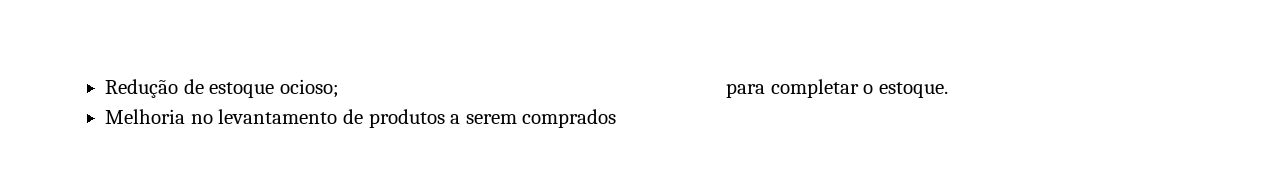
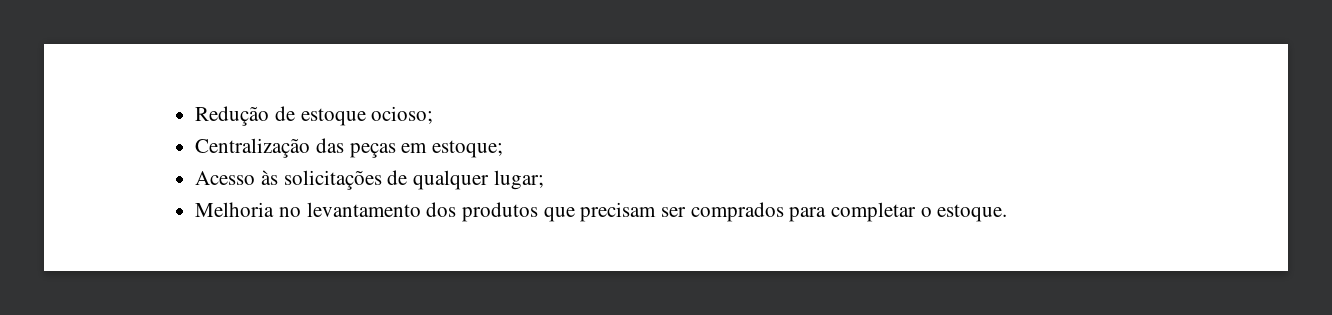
- Melhoria no levantamento de produtos a serem comprados para completar o estoque.
+ Centralização das peças em estoque;
+ Acesso às solicitações de qualquer lugar;
+ Melhoria no levantamento dos produtos que precisam ser comprados para completar o estoque.

